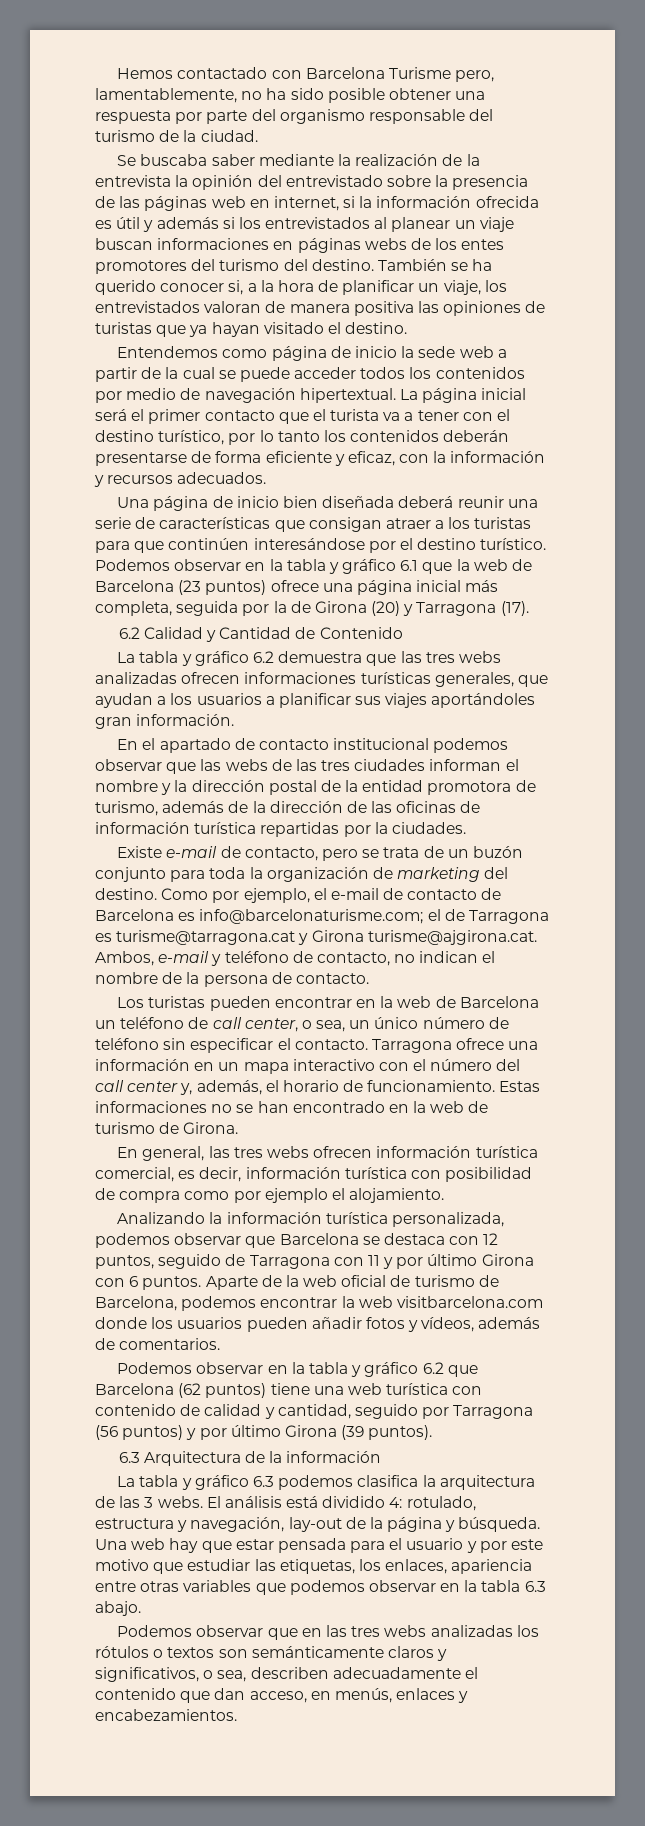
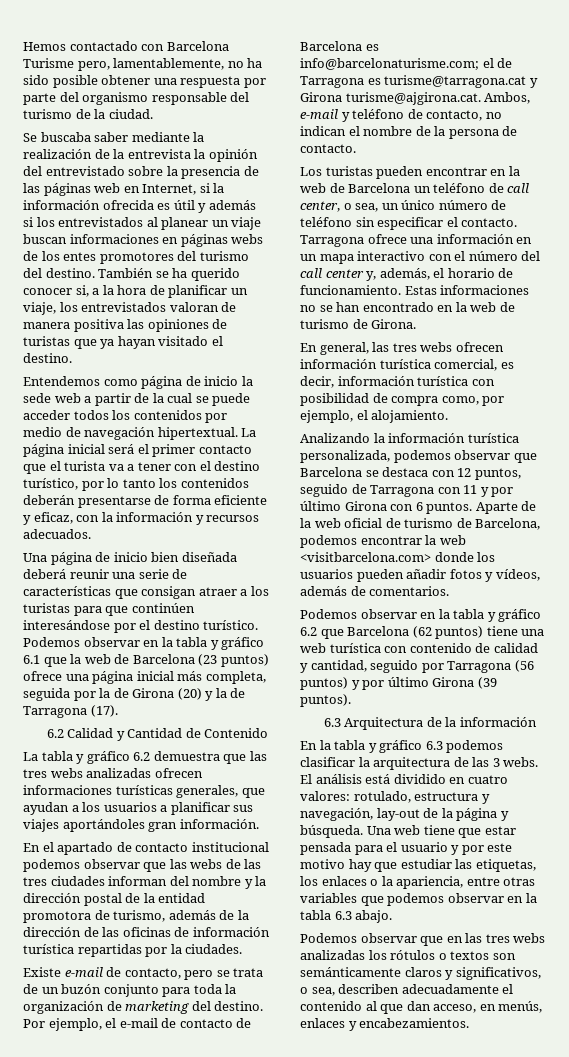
- Se buscaba saber mediante la realización de la entrevista la opinión del entrevistado sobre la presencia de las páginas web en internet, si la información ofrecida es útil y además si los entrevistados al planear un viaje buscan informaciones en páginas webs de los entes promotores del turismo del destino.
+ Se buscaba saber mediante la realización de la entrevista la opinión del entrevistado sobre la presencia de las páginas web en Internet, si la información ofrecida es útil y además si los entrevistados al planear un viaje buscan informaciones en páginas webs de los entes promotores del turismo del destino.
- Podemos observar en la tabla y gráfico 6.1 que la web de Barcelona (23 puntos) ofrece una página inicial más completa, seguida por la de Girona (20) y Tarragona (17).
+ Podemos observar en la tabla y gráfico 6.1 que la web de Barcelona (23 puntos) ofrece una página inicial más completa, seguida por la de Girona (20) y la de Tarragona (17).
- En el apartado de contacto institucional podemos observar que las webs de las tres ciudades informan el nombre y la dirección postal de la entidad promotora de turismo, además de la dirección de las oficinas de información turística repartidas por la ciudades.
+ En el apartado de contacto institucional podemos observar que las webs de las tres ciudades informan del nombre y la dirección postal de la entidad promotora de turismo, además de la dirección de las oficinas de información turística repartidas por la ciudades.
- Como por ejemplo, el e-mail de contacto de Barcelona es info@barcelonaturisme.com; el de Tarragona es turisme@tarragona.cat y Girona turisme@ajgirona.cat. Ambos, e-mail y teléfono de contacto, no indican el nombre de la persona de contacto.
+ Por ejemplo, el e-mail de contacto de Barcelona es info@barcelonaturisme.com; el de Tarragona es turisme@tarragona.cat y Girona turisme@ajgirona.cat. Ambos, e-mail y teléfono de contacto, no indican el nombre de la persona de contacto.
- En general, las tres webs ofrecen información turística comercial, es decir, información turística con posibilidad de compra como por ejemplo el alojamiento.
+ En general, las tres webs ofrecen información turística comercial, es decir, información turística con posibilidad de compra como, por ejemplo, el alojamiento.
- Aparte de la web oficial de turismo de Barcelona, podemos encontrar la web visitbarcelona.com donde los usuarios pueden añadir fotos y vídeos, además de comentarios.
+ Aparte de la web oficial de turismo de Barcelona, podemos encontrar la web <visitbarcelona.com> donde los usuarios pueden añadir fotos y vídeos, además de comentarios.
- La tabla y gráfico 6.3 podemos clasifica la arquitectura de las 3 webs.
+ En la tabla y gráfico 6.3 podemos clasificar la arquitectura de las 3 webs.
- El análisis está dividido 4: rotulado, estructura y navegación, lay-out de la página y búsqueda.
+ El análisis está dividido en cuatro valores: rotulado, estructura y navegación, lay-out de la página y búsqueda.
- Una web hay que estar pensada para el usuario y por este motivo que estudiar las etiquetas, los enlaces, apariencia entre otras variables que podemos observar en la tabla 6.3 abajo.
+ Una web tiene que estar pensada para el usuario y por este motivo hay que estudiar las etiquetas, los enlaces o la apariencia, entre otras variables que podemos observar en la tabla 6.3 abajo.
- Podemos observar que en las tres webs analizadas los rótulos o textos son semánticamente claros y significativos, o sea, describen adecuadamente el contenido que dan acceso, en menús, enlaces y encabezamientos.
+ Podemos observar que en las tres webs analizadas los rótulos o textos son semánticamente claros y significativos, o sea, describen adecuadamente el contenido al que dan acceso, en menús, enlaces y encabezamientos.

